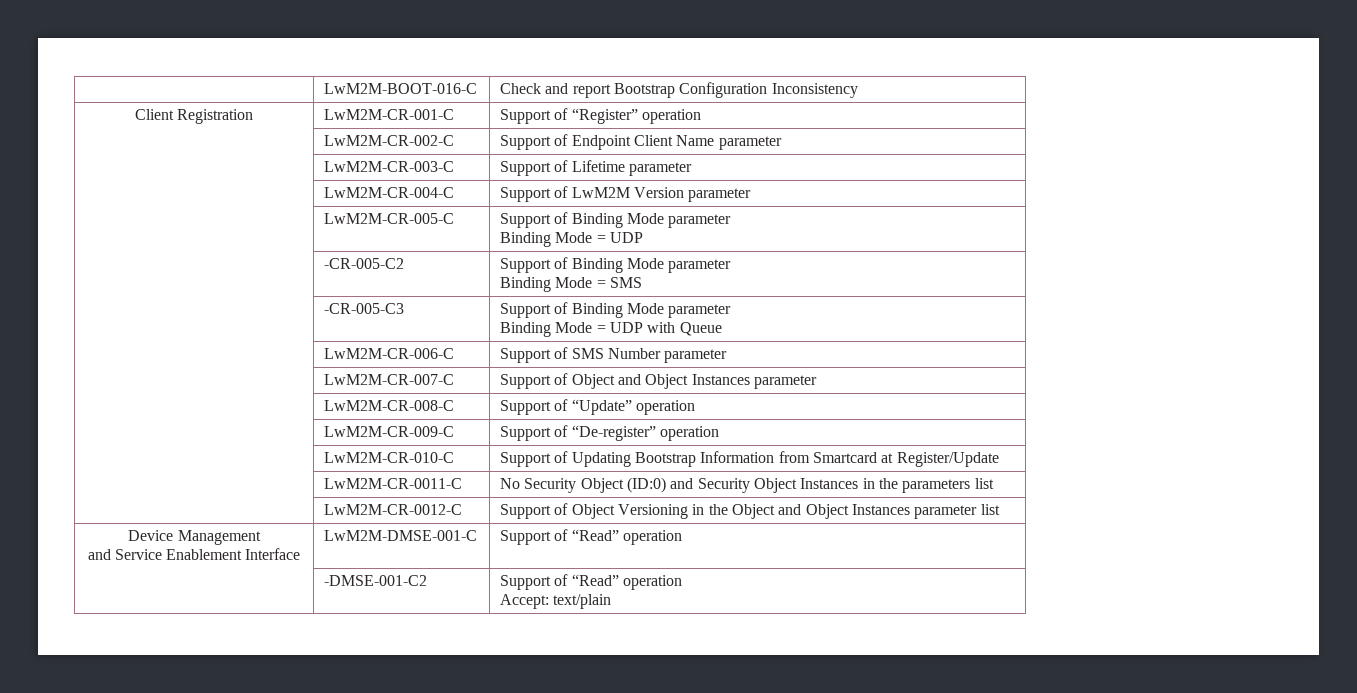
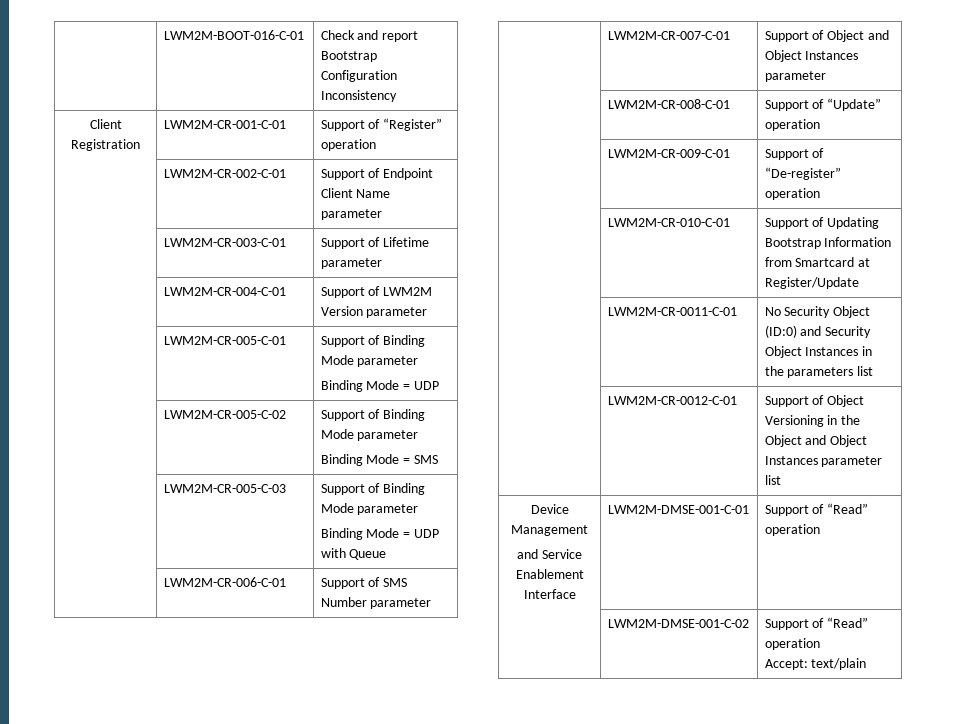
- | LwM2M-BOOT-016-C | Check and report Bootstrap Configuration Inconsistency
+ | LWM2M-BOOT-016-C-01 | Check and report Bootstrap Configuration Inconsistency
- Client Registration | LwM2M-CR-001-C | Support of “Register” operation
+ Client Registration | LWM2M-CR-001-C-01 | Support of “Register” operation
- | LwM2M-CR-002-C | Support of Endpoint Client Name parameter
+ | LWM2M-CR-002-C-01 | Support of Endpoint Client Name parameter
- | LwM2M-CR-003-C | Support of Lifetime parameter
+ | LWM2M-CR-003-C-01 | Support of Lifetime parameter
- | LwM2M-CR-004-C | Support of LwM2M Version parameter
+ | LWM2M-CR-004-C-01 | Support of LWM2M Version parameter
- | LwM2M-CR-005-C | Support of Binding Mode parameter
+ | LWM2M-CR-005-C-01 | Support of Binding Mode parameter
- | -CR-005-C2 | Support of Binding Mode parameter
+ | LWM2M-CR-005-C-02 | Support of Binding Mode parameter
- | -CR-005-C3 | Support of Binding Mode parameter
+ | LWM2M-CR-005-C-03 | Support of Binding Mode parameter
- | LwM2M-CR-006-C | Support of SMS Number parameter
+ | LWM2M-CR-006-C-01 | Support of SMS Number parameter
- | LwM2M-CR-007-C | Support of Object and Object Instances parameter
+ | LWM2M-CR-007-C-01 | Support of Object and Object Instances parameter
- | LwM2M-CR-008-C | Support of “Update” operation
+ | LWM2M-CR-008-C-01 | Support of “Update” operation
- | LwM2M-CR-009-C | Support of “De-register” operation
+ | LWM2M-CR-009-C-01 | Support of “De-register” operation
- | LwM2M-CR-010-C | Support of Updating Bootstrap Information from Smartcard at Register/Update
+ | LWM2M-CR-010-C-01 | Support of Updating Bootstrap Information from Smartcard at Register/Update
- | LwM2M-CR-0011-C | No Security Object (ID:0) and Security Object Instances in the parameters list
+ | LWM2M-CR-0011-C-01 | No Security Object (ID:0) and Security Object Instances in the parameters list
- | LwM2M-CR-0012-C | Support of Object Versioning in the Object and Object Instances parameter list
+ | LWM2M-CR-0012-C-01 | Support of Object Versioning in the Object and Object Instances parameter list
  Device Management
- and Service Enablement Interface | LwM2M-DMSE-001-C | Support of “Read” operation
+ and Service Enablement Interface | LWM2M-DMSE-001-C-01 | Support of “Read” operation
- | -DMSE-001-C2 | Support of “Read” operation
+ | LWM2M-DMSE-001-C-02 | Support of “Read” operation

